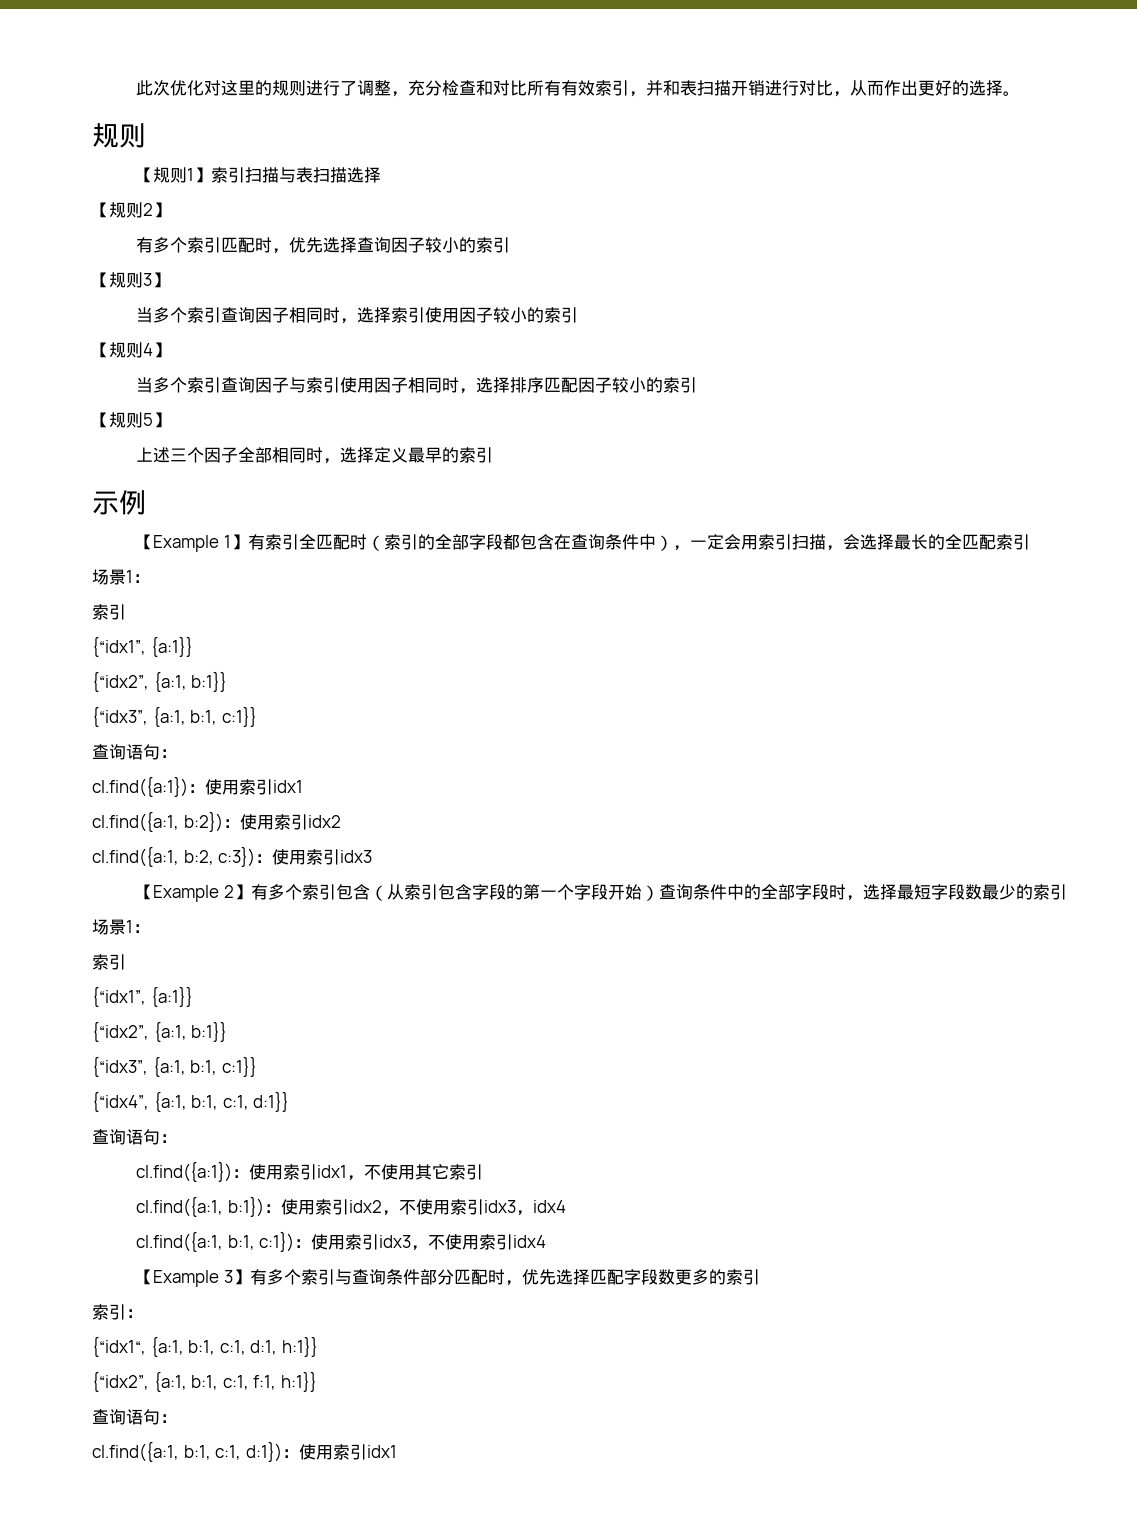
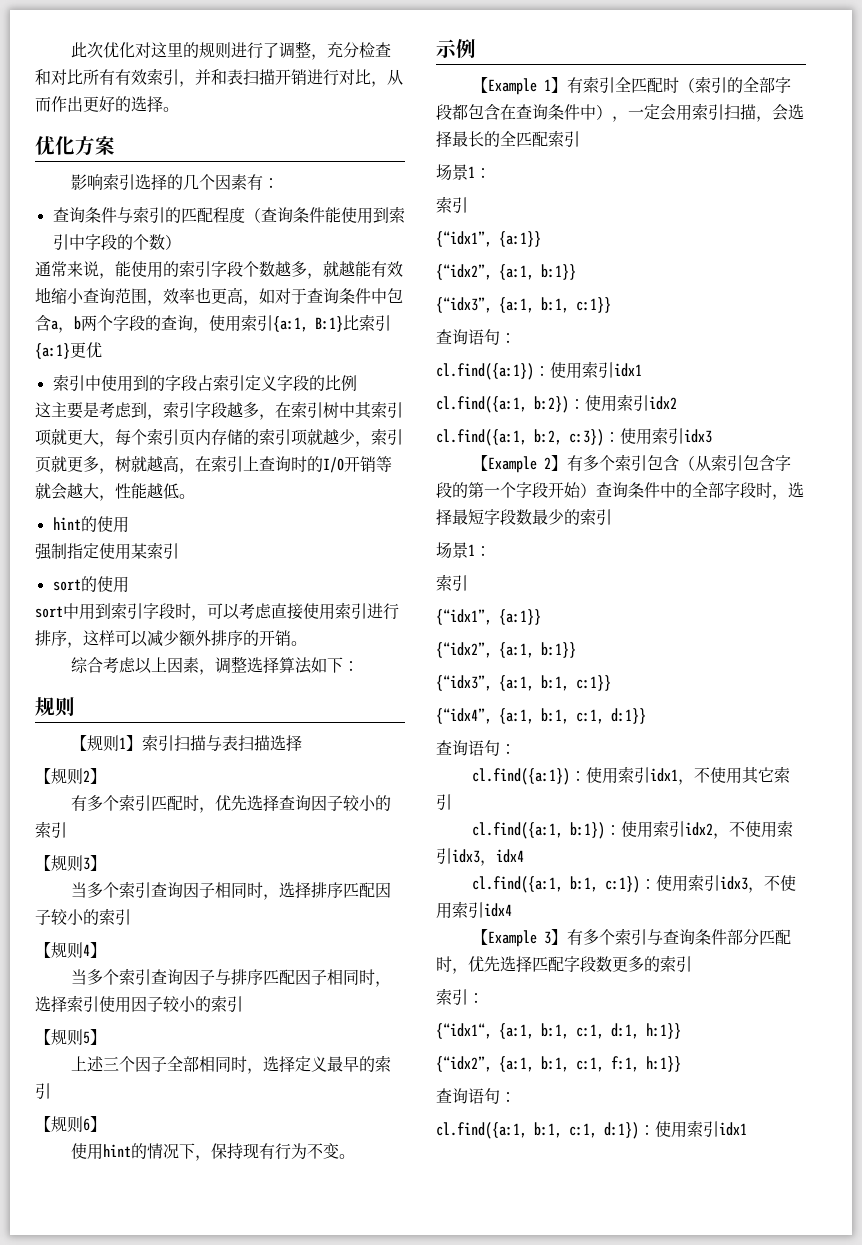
+ 优化方案
+ 影响索引选择的几个因素有：
+ 查询条件与索引的匹配程度（查询条件能使用到索引中字段的个数）
+ 通常来说，能使用的索引字段个数越多，就越能有效地缩小查询范围，效率也更高，如对于查询条件中包含a，b两个字段的查询，使用索引{a:1, B:1}比索引{a:1}更优
+ 索引中使用到的字段占索引定义字段的比例
+ 这主要是考虑到，索引字段越多，在索引树中其索引项就更大，每个索引页内存储的索引项就越少，索引页就更多，树就越高，在索引上查询时的I/O开销等就会越大，性能越低。
+ hint的使用
+ 强制指定使用某索引
+ sort的使用
+ sort中用到索引字段时，可以考虑直接使用索引进行排序，这样可以减少额外排序的开销。
+ 综合考虑以上因素，调整选择算法如下：
- 当多个索引查询因子相同时，选择索引使用因子较小的索引
+ 当多个索引查询因子相同时，选择排序匹配因子较小的索引
- 当多个索引查询因子与索引使用因子相同时，选择排序匹配因子较小的索引
+ 当多个索引查询因子与排序匹配因子相同时，选择索引使用因子较小的索引
+ 【规则6】
+ 使用hint的情况下，保持现有行为不变。

